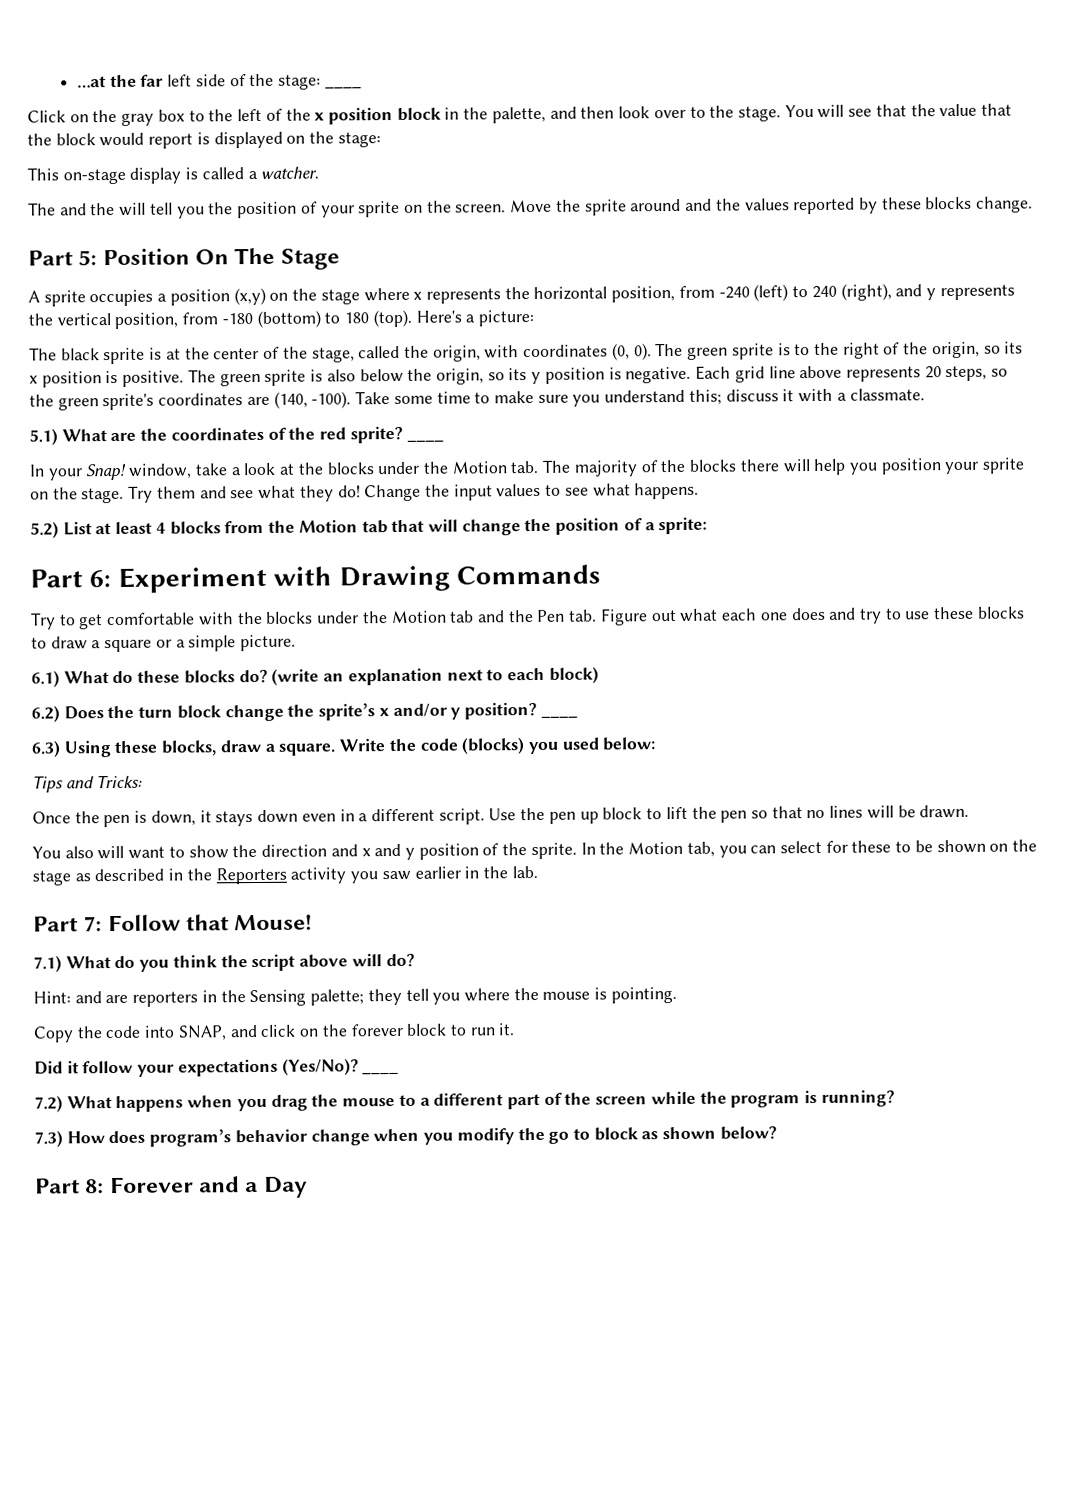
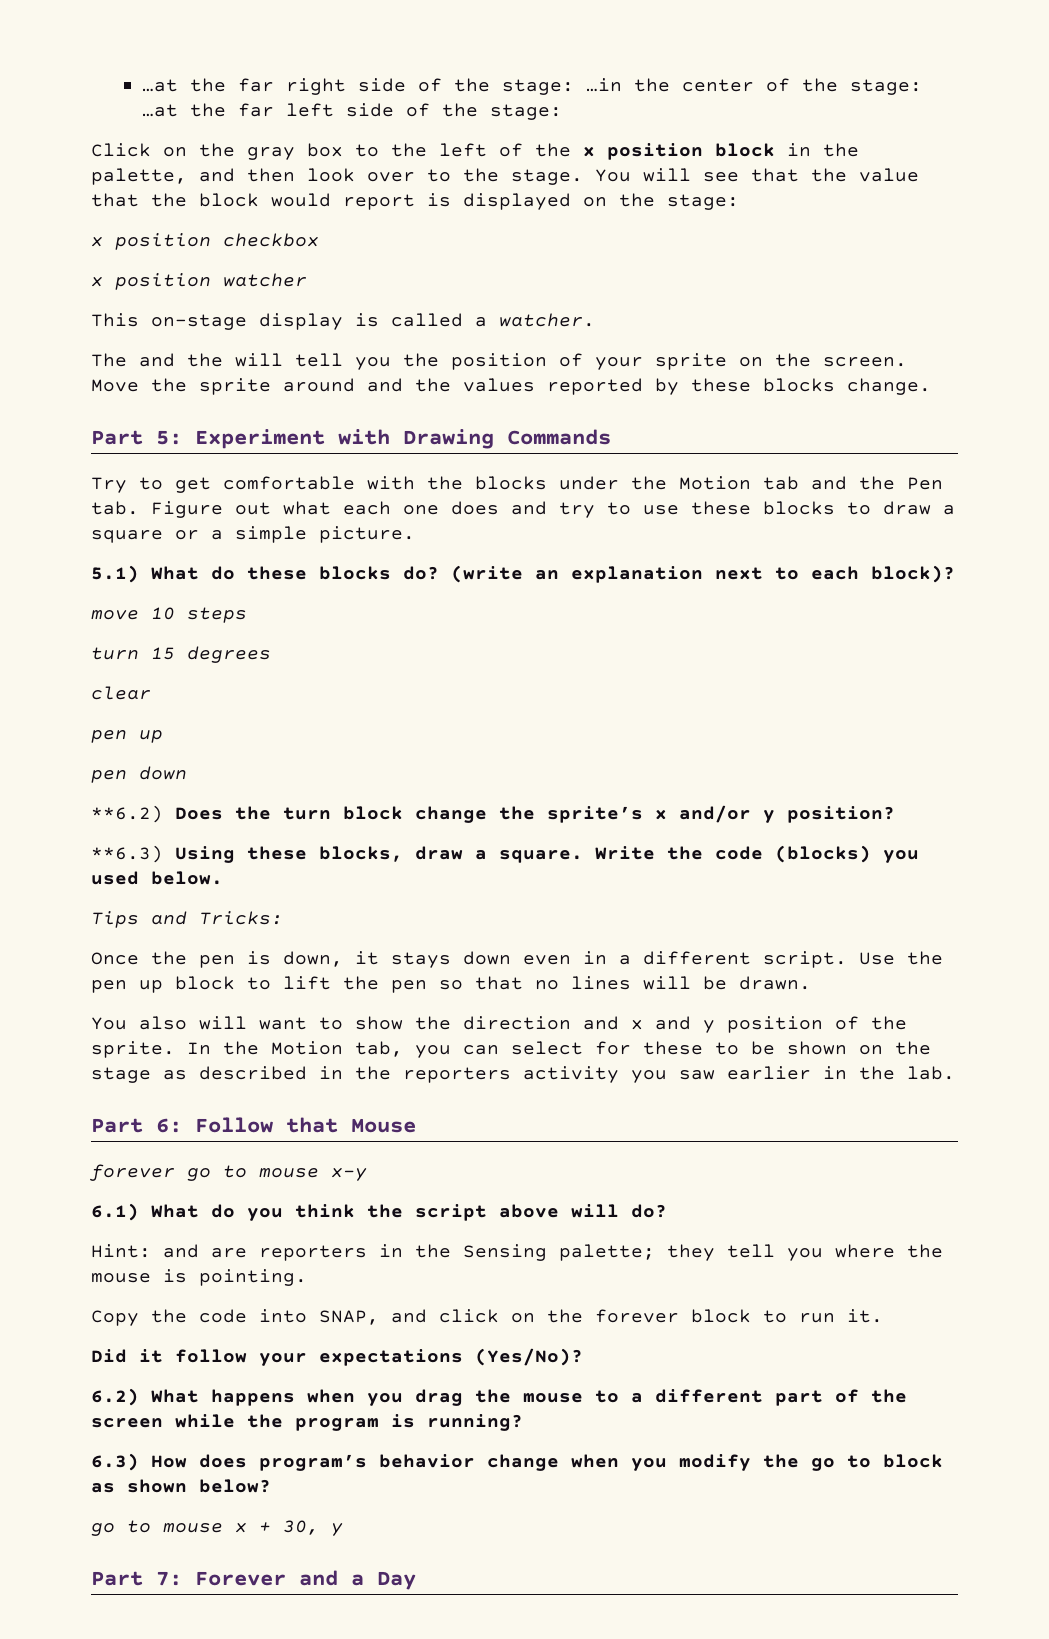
- …at the far left side of the stage: ____
+ …at the far right side of the stage: …in the center of the stage: …at the far left side of the stage:
+ x position checkbox
+ x position watcher
- Part 5: Position On The Stage
- A sprite occupies a position (x,y) on the stage where x represents the horizontal position, from -240 (left) to 240 (right), and y represents the vertical position, from -180 (bottom) to 180 (top). Here's a picture:
- The black sprite is at the center of the stage, called the origin, with coordinates (0, 0). The green sprite is to the right of the origin, so its x position is positive. The green sprite is also below the origin, so its y position is negative. Each grid line above represents 20 steps, so the green sprite's coordinates are (140, -100). Take some time to make sure you understand this; discuss it with a classmate.
- 5.1) What are the coordinates of the red sprite? ____
- In your Snap! window, take a look at the blocks under the Motion tab. The majority of the blocks there will help you position your sprite on the stage. Try them and see what they do! Change the input values to see what happens.
- 5.2) List at least 4 blocks from the Motion tab that will change the position of a sprite:
- Part 6: Experiment with Drawing Commands
+ Part 5: Experiment with Drawing Commands
- 6.1) What do these blocks do?
+ 5.1) What do these blocks do?
- (write an explanation next to each block)
- 6.2) Does the turn block change the sprite’s x and/or y position? ____
- 6.3) Using these blocks, draw a square.
+ (write an explanation next to each block)?
+ move 10 steps
+ turn 15 degrees
+ clear
+ pen up
+ pen down
+ **6.2) Does the turn block change the sprite’s x and/or y position?
+ **6.3) Using these blocks, draw a square.
- Write the code (blocks) you used below:
+ Write the code (blocks) you used below.
- In the Motion tab, you can select for these to be shown on the stage as described in the Reporters activity you saw earlier in the lab.
+ In the Motion tab, you can select for these to be shown on the stage as described in the reporters activity you saw earlier in the lab.
- Part 7: Follow that Mouse!
- 7.1) What do you think the script above will do?
+ Part 6: Follow that Mouse
+ forever go to mouse x-y
+ 6.1) What do you think the script above will do?
- Did it follow your expectations (Yes/No)? ____
- 7.2) What happens when you drag the mouse to a different part of the screen while the program is running?
+ Did it follow your expectations (Yes/No)?
+ 6.2) What happens when you drag the mouse to a different part of the screen while the program is running?
- 7.3) How does program’s behavior change when you modify the go to block as shown below?
+ 6.3) How does program’s behavior change when you modify the go to block as shown below?
- Part 8: Forever and a Day
+ go to mouse x + 30, y
+ Part 7: Forever and a Day

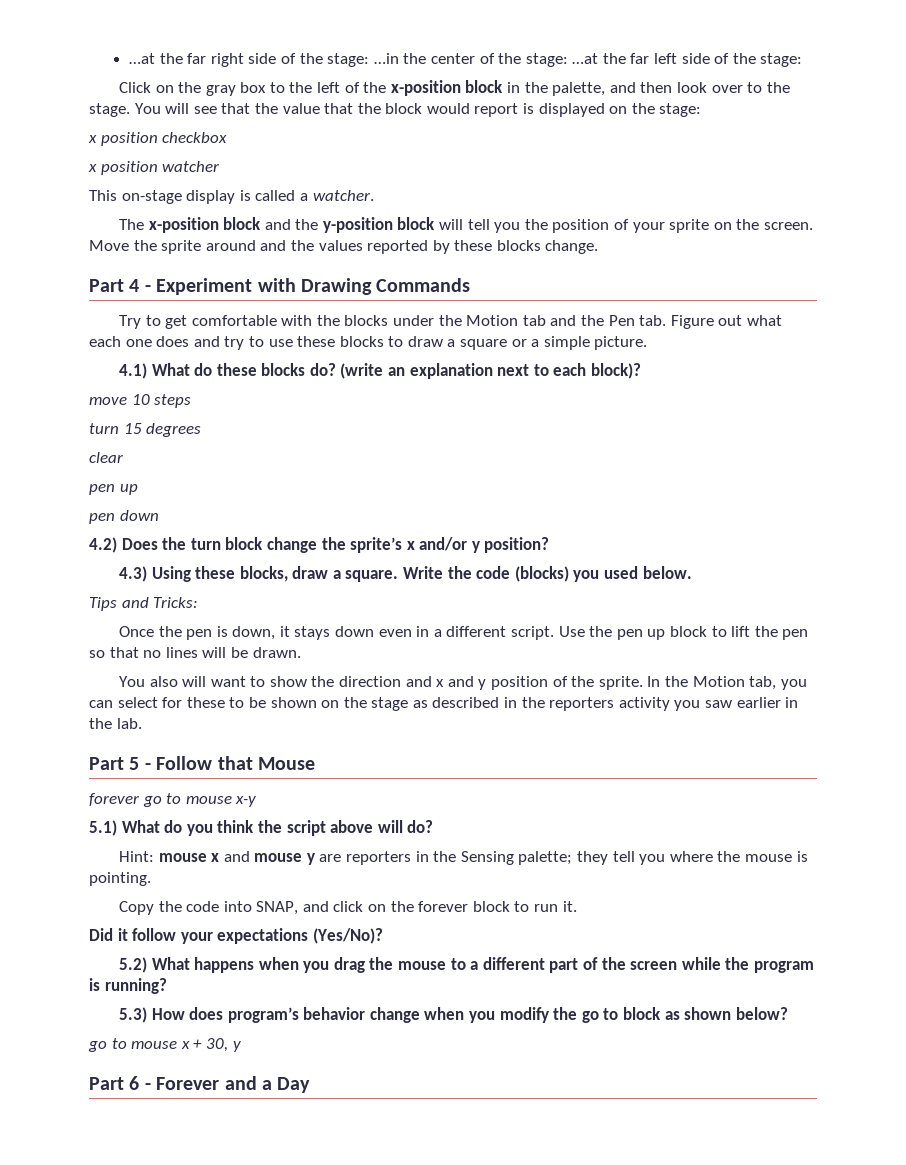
- Click on the gray box to the left of the x position block in the palette, and then look over to the stage.
+ Click on the gray box to the left of the x-position block in the palette, and then look over to the stage.
- The and the will tell you the position of your sprite on the screen.
+ The x-position block and the y-position block will tell you the position of your sprite on the screen.
- Part 5: Experiment with Drawing Commands
+ Part 4 - Experiment with Drawing Commands
- 5.1) What do these blocks do?
+ 4.1) What do these blocks do?
- **6.2) Does the turn block change the sprite’s x and/or y position?
+ 4.2) Does the turn block change the sprite’s x and/or y position?
- **6.3) Using these blocks, draw a square.
+ 4.3) Using these blocks, draw a square.
- Part 6: Follow that Mouse
+ Part 5 - Follow that Mouse
- 6.1) What do you think the script above will do?
+ 5.1) What do you think the script above will do?
- Hint: and are reporters in the Sensing palette; they tell you where the mouse is pointing.
+ Hint: mouse x and mouse y are reporters in the Sensing palette; they tell you where the mouse is pointing.
- 6.2) What happens when you drag the mouse to a different part of the screen while the program is running?
+ 5.2) What happens when you drag the mouse to a different part of the screen while the program is running?
- 6.3) How does program’s behavior change when you modify the go to block as shown below?
+ 5.3) How does program’s behavior change when you modify the go to block as shown below?
- Part 7: Forever and a Day
+ Part 6 - Forever and a Day

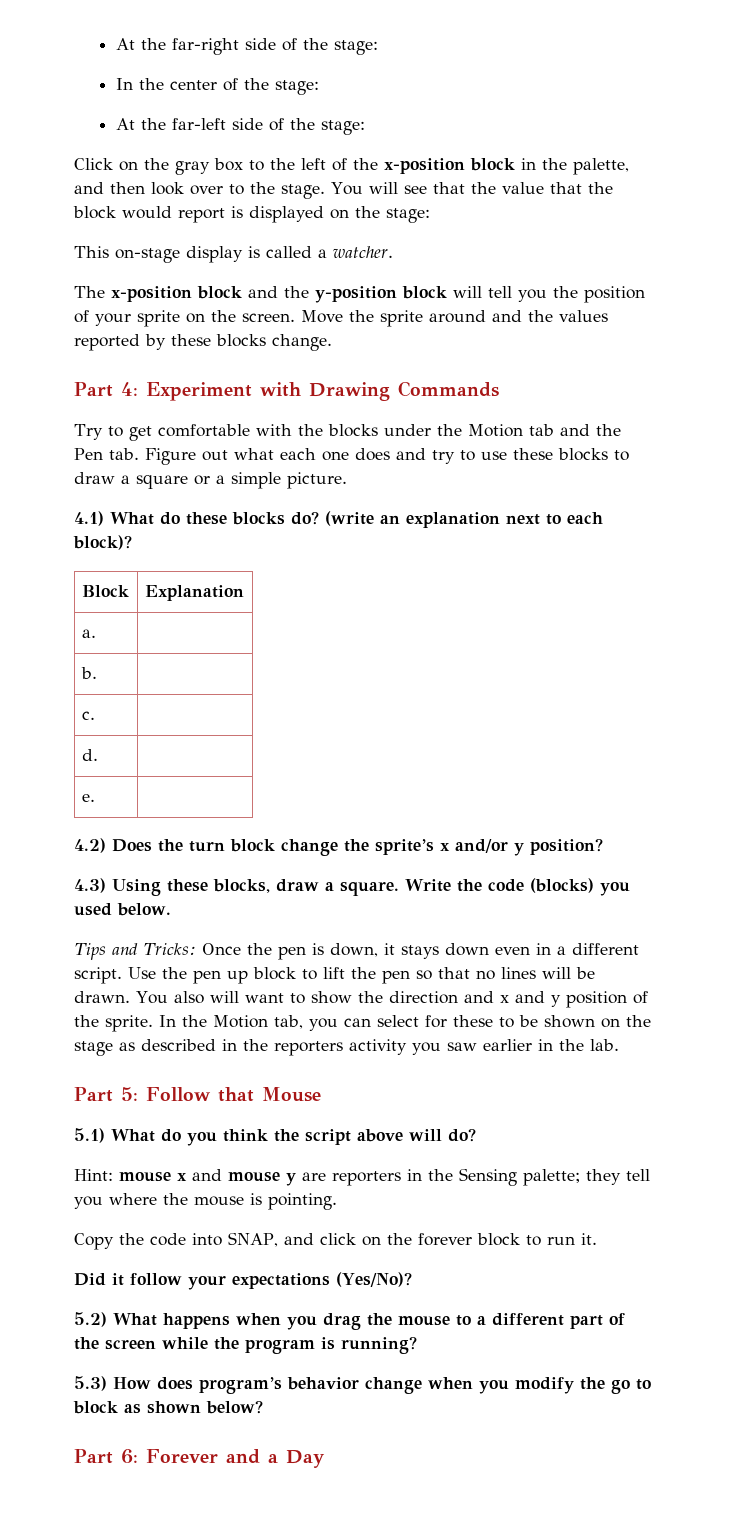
- …at the far right side of the stage: …in the center of the stage: …at the far left side of the stage:
+ At the far-right side of the stage:
+ In the center of the stage:
+ At the far-left side of the stage:
- x position checkbox
- x position watcher
- Part 4 - Experiment with Drawing Commands
+ Part 4: Experiment with Drawing Commands
- move 10 steps
- turn 15 degrees
- clear
- pen up
- pen down
+ Block | Explanation
+ a. |
+ b. |
+ c. |
+ d. |
+ e. |
- Tips and Tricks:
- Once the pen is down, it stays down even in a different script.
+ Tips and Tricks: Once the pen is down, it stays down even in a different script.
- Use the pen up block to lift the pen so that no lines will be drawn.
- You also will want to show the direction and x and y position of the sprite.
+ Use the pen up block to lift the pen so that no lines will be drawn. You also will want to show the direction and x and y position of the sprite.
- Part 5 - Follow that Mouse
+ Part 5: Follow that Mouse
- forever go to mouse x-y
- go to mouse x + 30, y
- Part 6 - Forever and a Day
+ Part 6: Forever and a Day

